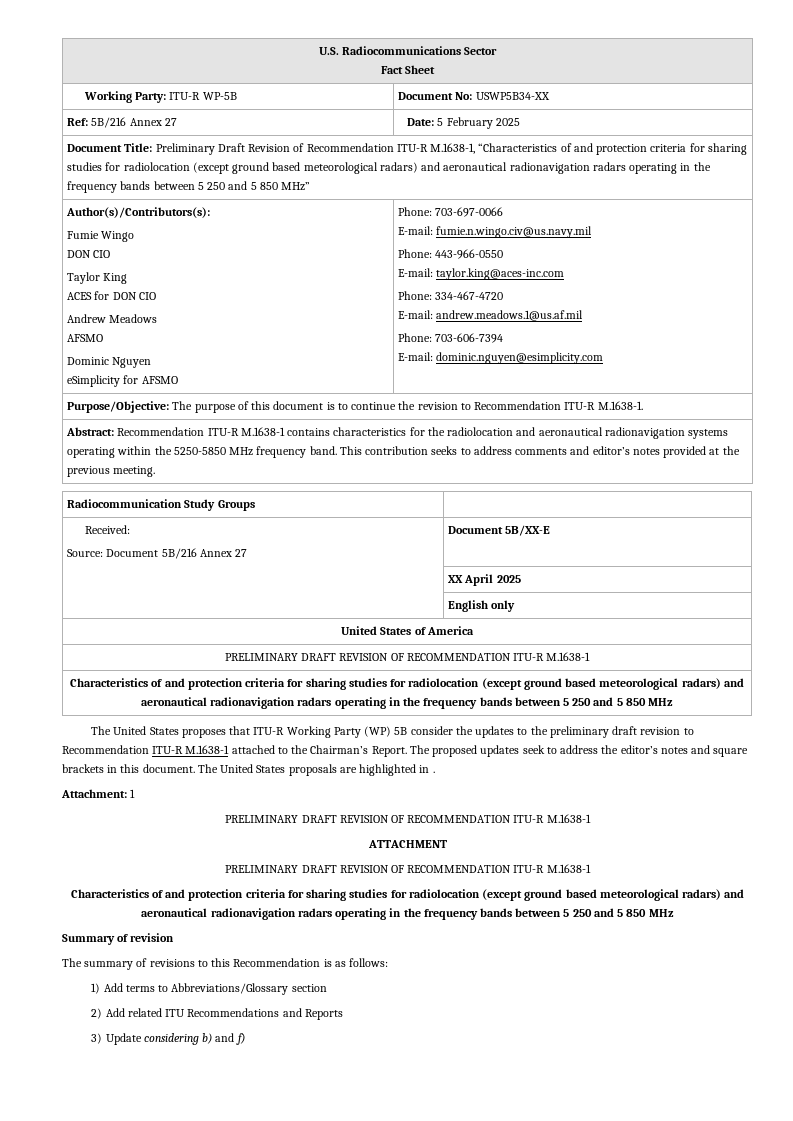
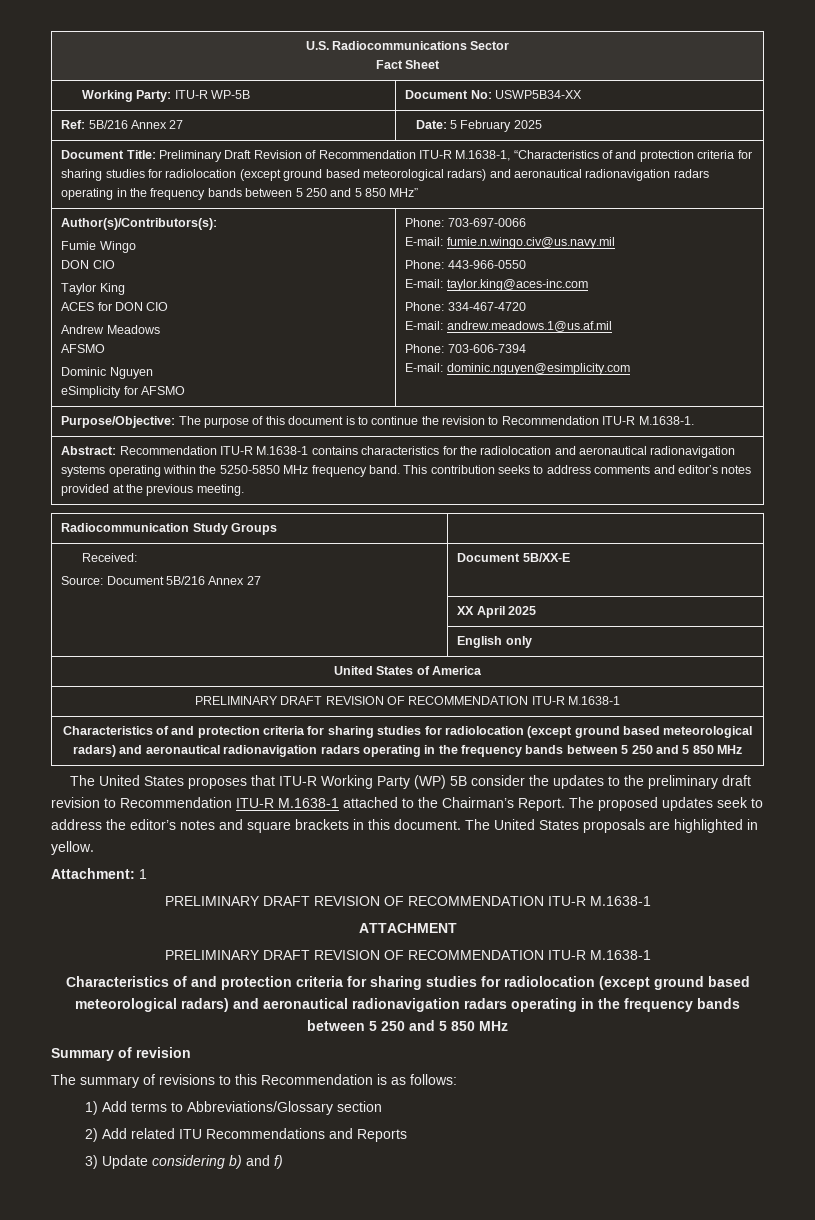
- The United States proposals are highlighted in .
+ The United States proposals are highlighted in yellow.

